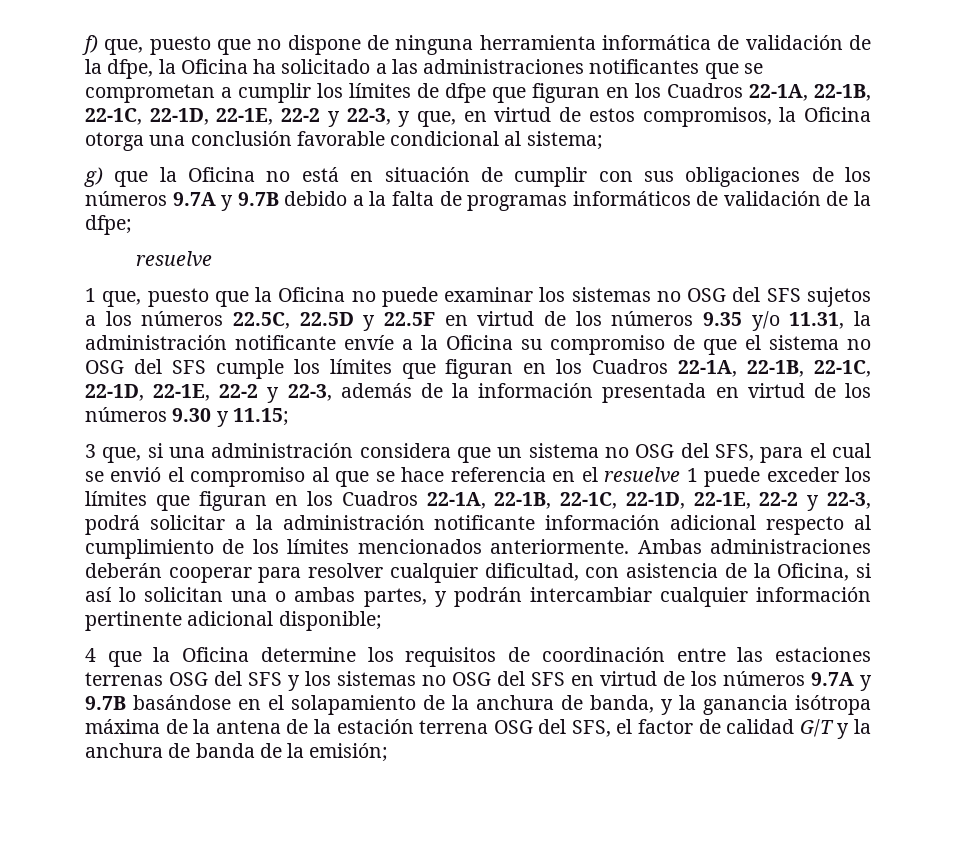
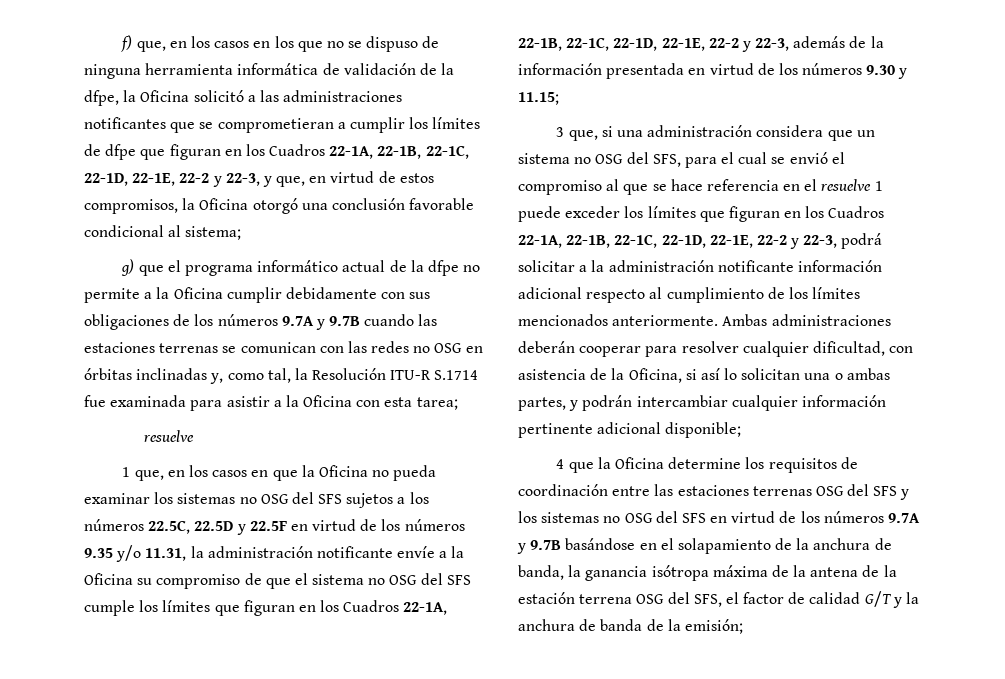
- f) que, puesto que no dispone de ninguna herramienta informática de validación de la dfpe, la Oficina ha solicitado a las administraciones notificantes que se comprometan a cumplir los límites de dfpe que figuran en los Cuadros 22-1A, 22-1B, 22-1C, 22-1D, 22-1E, 22-2 y 22-3, y que, en virtud de estos compromisos, la Oficina otorga una conclusión favorable condicional al sistema;
+ f) que, en los casos en los que no se dispuso de ninguna herramienta informática de validación de la dfpe, la Oficina solicitó a las administraciones notificantes que se comprometieran a cumplir los límites de dfpe que figuran en los Cuadros 22-1A, 22-1B, 22-1C, 22-1D, 22-1E, 22-2 y 22-3, y que, en virtud de estos compromisos, la Oficina otorgó una conclusión favorable condicional al sistema;
- g) que la Oficina no está en situación de cumplir con sus obligaciones de los números 9.7A y 9.7B debido a la falta de programas informáticos de validación de la dfpe;
+ g) que el programa informático actual de la dfpe no permite a la Oficina cumplir debidamente con sus obligaciones de los números 9.7A y 9.7B cuando las estaciones terrenas se comunican con las redes no OSG en órbitas inclinadas y, como tal, la Resolución ITU-R S.1714 fue examinada para asistir a la Oficina con esta tarea;
- 1 que, puesto que la Oficina no puede examinar los sistemas no OSG del SFS sujetos a los números 22.5C, 22.5D y 22.5F en virtud de los números 9.35 y/o 11.31, la administración notificante envíe a la Oficina su compromiso de que el sistema no OSG del SFS cumple los límites que figuran en los Cuadros 22-1A, 22-1B, 22-1C, 22-1D, 22-1E, 22-2 y 22-3, además de la información presentada en virtud de los números 9.30 y 11.15;
+ 1 que, en los casos en que la Oficina no pueda examinar los sistemas no OSG del SFS sujetos a los números 22.5C, 22.5D y 22.5F en virtud de los números 9.35 y/o 11.31, la administración notificante envíe a la Oficina su compromiso de que el sistema no OSG del SFS cumple los límites que figuran en los Cuadros 22-1A, 22-1B, 22-1C, 22-1D, 22-1E, 22-2 y 22-3, además de la información presentada en virtud de los números 9.30 y 11.15;
- 4 que la Oficina determine los requisitos de coordinación entre las estaciones terrenas OSG del SFS y los sistemas no OSG del SFS en virtud de los números 9.7A y 9.7B basándose en el solapamiento de la anchura de banda, y la ganancia isótropa máxima de la antena de la estación terrena OSG del SFS, el factor de calidad G/T y la anchura de banda de la emisión;
+ 4 que la Oficina determine los requisitos de coordinación entre las estaciones terrenas OSG del SFS y los sistemas no OSG del SFS en virtud de los números 9.7A y 9.7B basándose en el solapamiento de la anchura de banda, la ganancia isótropa máxima de la antena de la estación terrena OSG del SFS, el factor de calidad G/T y la anchura de banda de la emisión;

